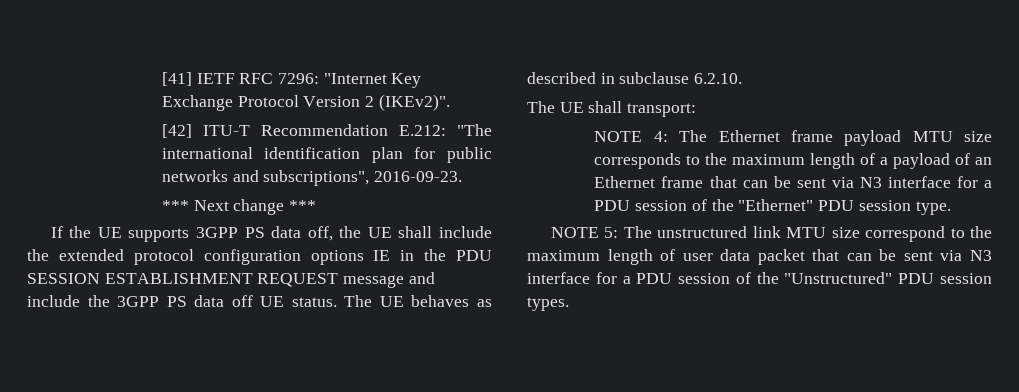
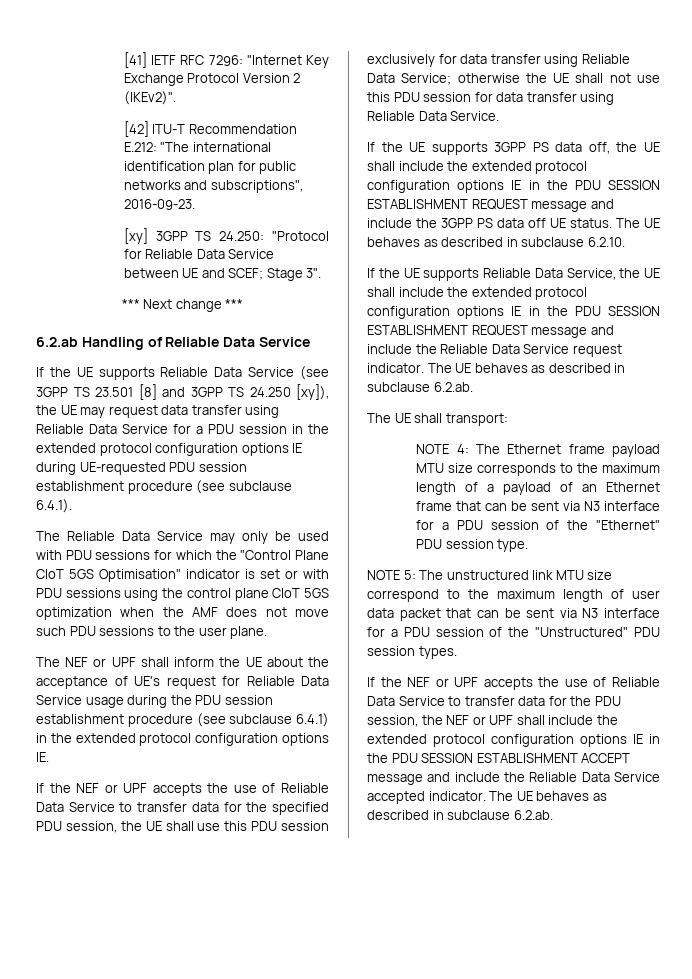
+ [xy] 3GPP TS 24.250: "Protocol for Reliable Data Service between UE and SCEF; Stage 3".
  *** Next change ***
+ 6.2.ab Handling of Reliable Data Service
+ If the UE supports Reliable Data Service (see 3GPP TS 23.501 [8] and 3GPP TS 24.250 [xy]), the UE may request data transfer using Reliable Data Service for a PDU session in the extended protocol configuration options IE during UE-requested PDU session establishment procedure (see subclause 6.4.1).
+ The Reliable Data Service may only be used with PDU sessions for which the "Control Plane CIoT 5GS Optimisation" indicator is set or with PDU sessions using the control plane CIoT 5GS optimization when the AMF does not move such PDU sessions to the user plane.
+ The NEF or UPF shall inform the UE about the acceptance of UE's request for Reliable Data Service usage during the PDU session establishment procedure (see subclause 6.4.1) in the extended protocol configuration options IE.
+ If the NEF or UPF accepts the use of Reliable Data Service to transfer data for the specified PDU session, the UE shall use this PDU session exclusively for data transfer using Reliable Data Service; otherwise the UE shall not use this PDU session for data transfer using Reliable Data Service.
+ If the UE supports Reliable Data Service, the UE shall include the extended protocol configuration options IE in the PDU SESSION ESTABLISHMENT REQUEST message and include the Reliable Data Service request indicator. The UE behaves as described in subclause 6.2.ab.
+ If the NEF or UPF accepts the use of Reliable Data Service to transfer data for the PDU session, the NEF or UPF shall include the extended protocol configuration options IE in the PDU SESSION ESTABLISHMENT ACCEPT message and include the Reliable Data Service accepted indicator. The UE behaves as described in subclause 6.2.ab.

